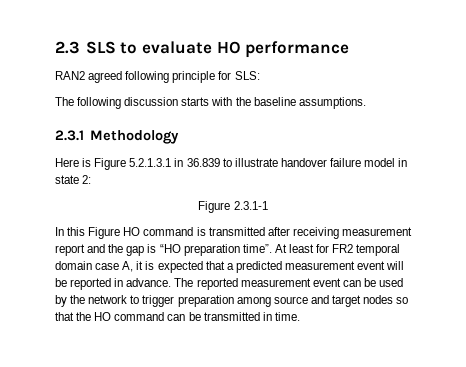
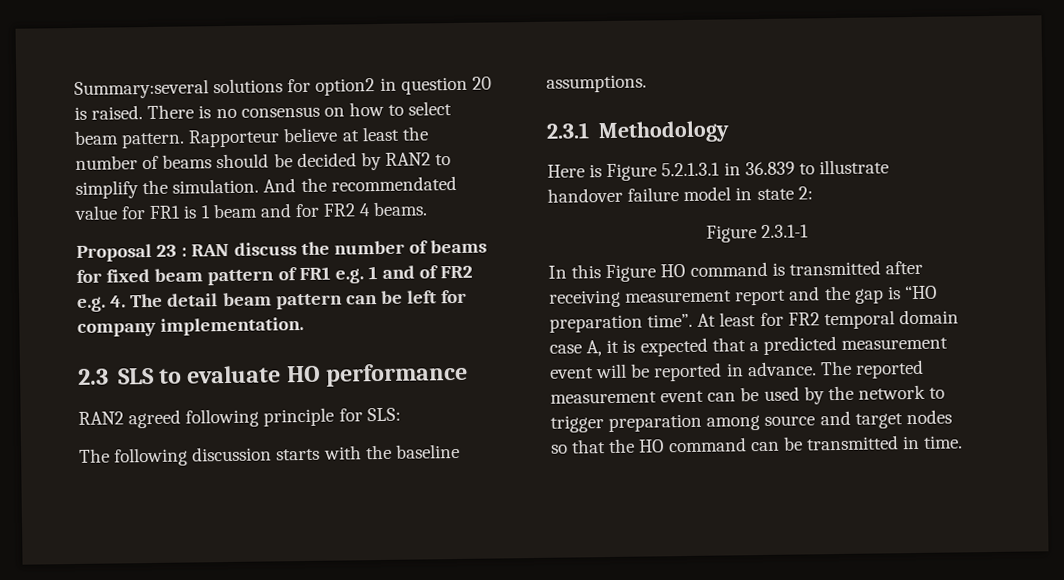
+ Summary:several solutions for option2 in question 20 is raised. There is no consensus on how to select beam pattern. Rapporteur believe at least the number of beams should be decided by RAN2 to simplify the simulation. And the recommendated value for FR1 is 1 beam and for FR2 4 beams.
+ Proposal 23 : RAN discuss the number of beams for fixed beam pattern of FR1 e.g. 1 and of FR2 e.g. 4. The detail beam pattern can be left for company implementation.

